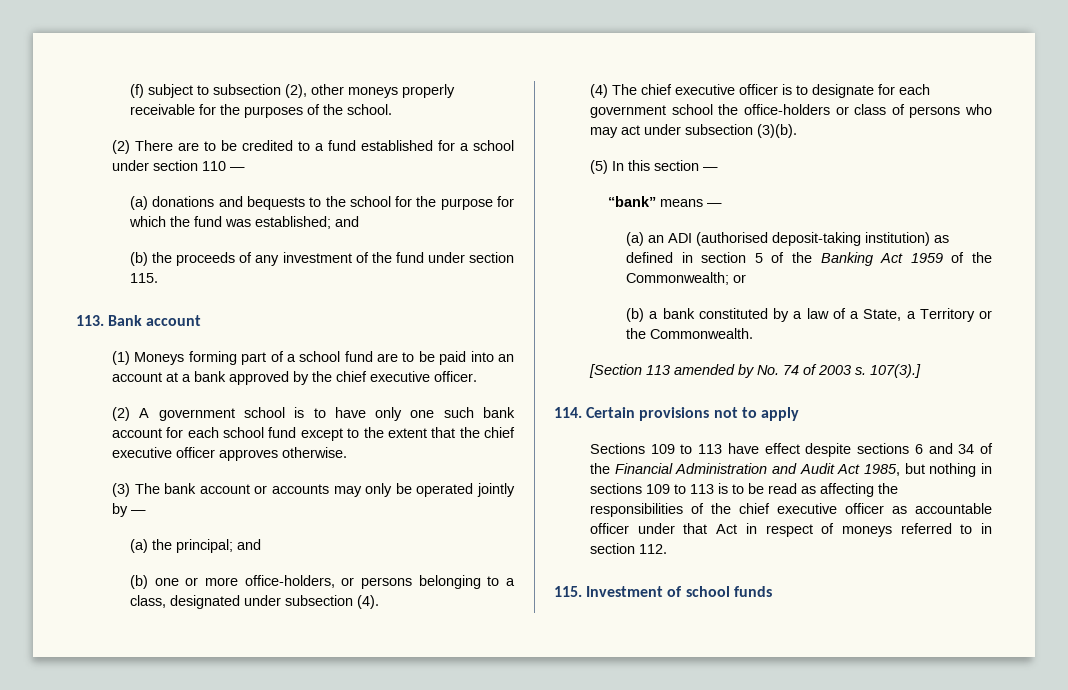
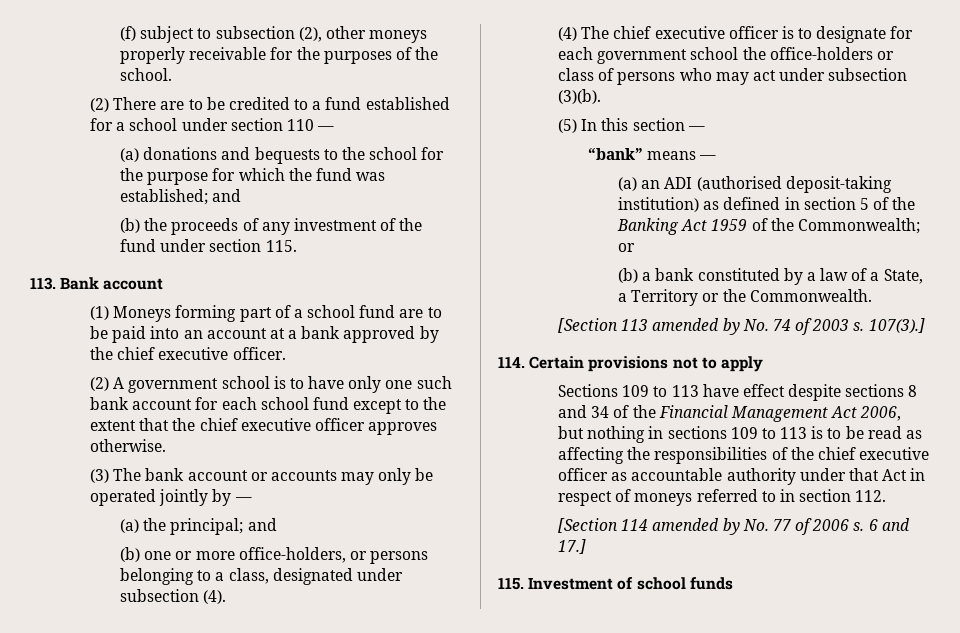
- Sections 109 to 113 have effect despite sections 6 and 34 of the Financial Administration and Audit Act 1985, but nothing in sections 109 to 113 is to be read as affecting the responsibilities of the chief executive officer as accountable officer under that Act in respect of moneys referred to in section 112.
+ Sections 109 to 113 have effect despite sections 8 and 34 of the Financial Management Act 2006, but nothing in sections 109 to 113 is to be read as affecting the responsibilities of the chief executive officer as accountable authority under that Act in respect of moneys referred to in section 112.
+ [Section 114 amended by No. 77 of 2006 s. 6 and 17.]

